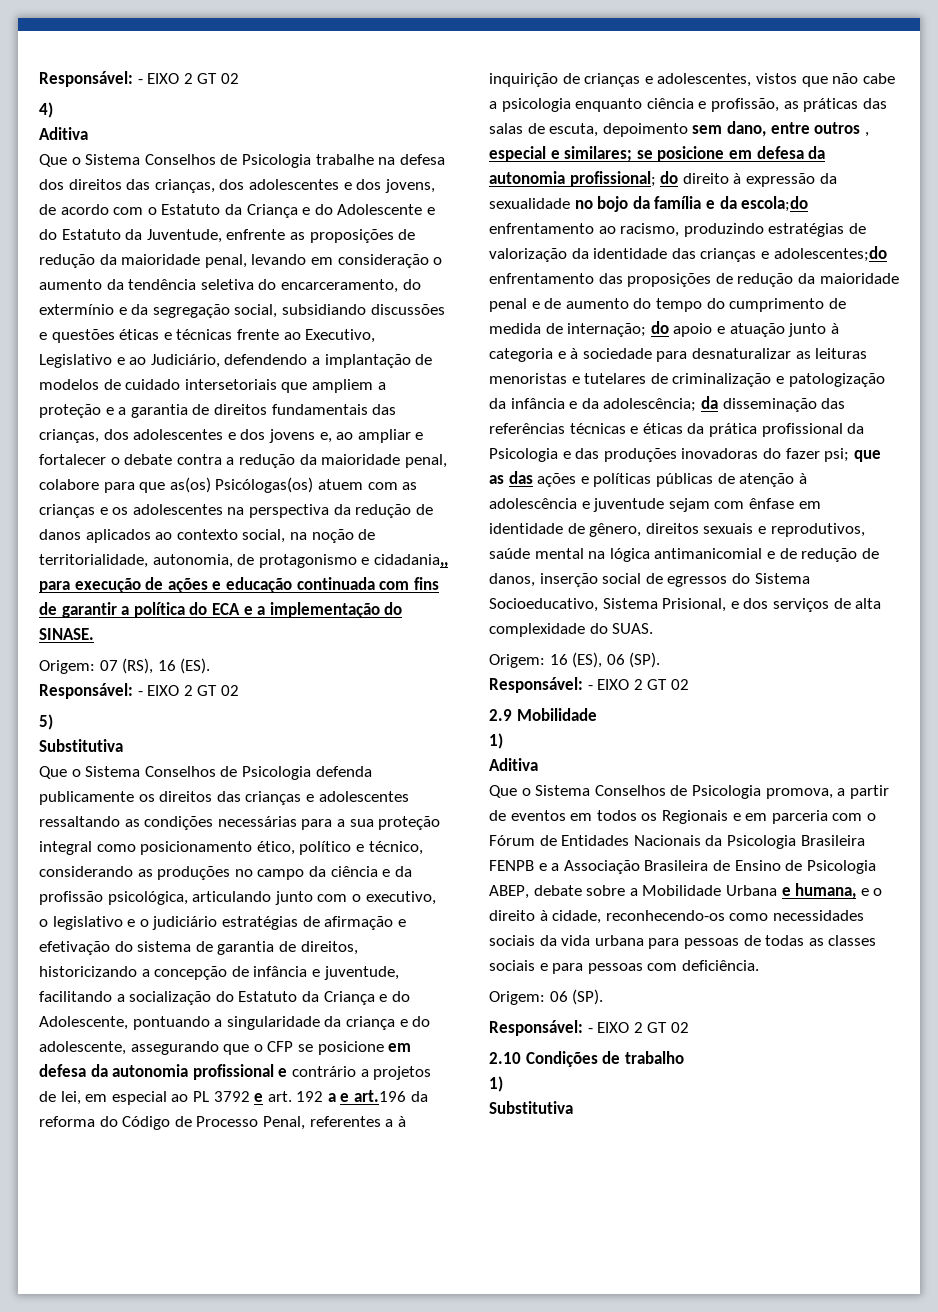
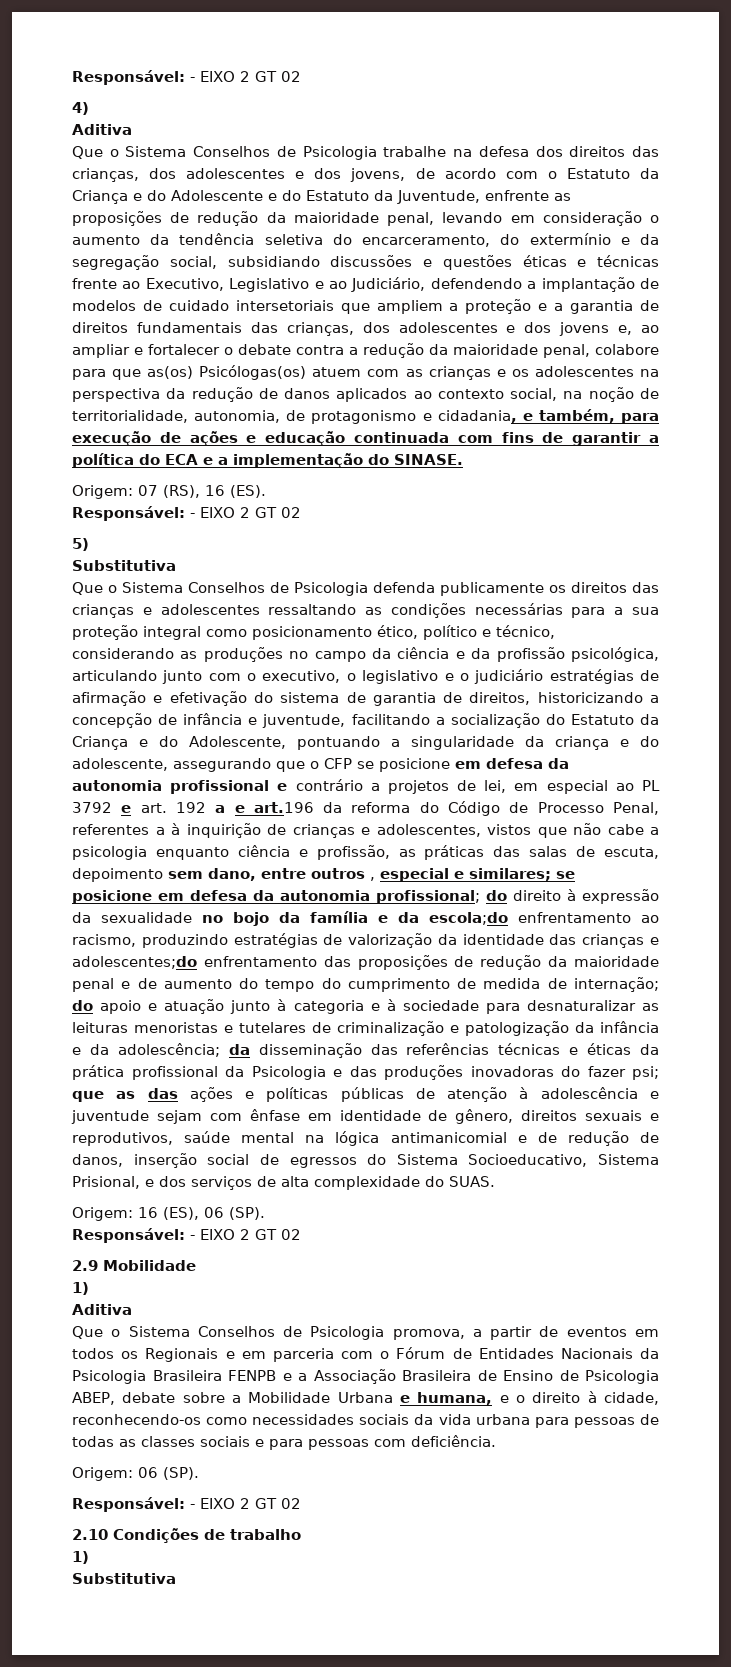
- Que o Sistema Conselhos de Psicologia trabalhe na defesa dos direitos das crianças, dos adolescentes e dos jovens, de acordo com o Estatuto da Criança e do Adolescente e do Estatuto da Juventude, enfrente as proposições de redução da maioridade penal, levando em consideração o aumento da tendência seletiva do encarceramento, do extermínio e da segregação social, subsidiando discussões e questões éticas e técnicas frente ao Executivo, Legislativo e ao Judiciário, defendendo a implantação de modelos de cuidado intersetoriais que ampliem a proteção e a garantia de direitos fundamentais das crianças, dos adolescentes e dos jovens e, ao ampliar e fortalecer o debate contra a redução da maioridade penal, colabore para que as(os) Psicólogas(os) atuem com as crianças e os adolescentes na perspectiva da redução de danos aplicados ao contexto social, na noção de territorialidade, autonomia, de protagonismo e cidadania,, para execução de ações e educação continuada com fins de garantir a política do ECA e a implementação do SINASE.
+ Que o Sistema Conselhos de Psicologia trabalhe na defesa dos direitos das crianças, dos adolescentes e dos jovens, de acordo com o Estatuto da Criança e do Adolescente e do Estatuto da Juventude, enfrente as proposições de redução da maioridade penal, levando em consideração o aumento da tendência seletiva do encarceramento, do extermínio e da segregação social, subsidiando discussões e questões éticas e técnicas frente ao Executivo, Legislativo e ao Judiciário, defendendo a implantação de modelos de cuidado intersetoriais que ampliem a proteção e a garantia de direitos fundamentais das crianças, dos adolescentes e dos jovens e, ao ampliar e fortalecer o debate contra a redução da maioridade penal, colabore para que as(os) Psicólogas(os) atuem com as crianças e os adolescentes na perspectiva da redução de danos aplicados ao contexto social, na noção de territorialidade, autonomia, de protagonismo e cidadania, e também, para execução de ações e educação continuada com fins de garantir a política do ECA e a implementação do SINASE.

